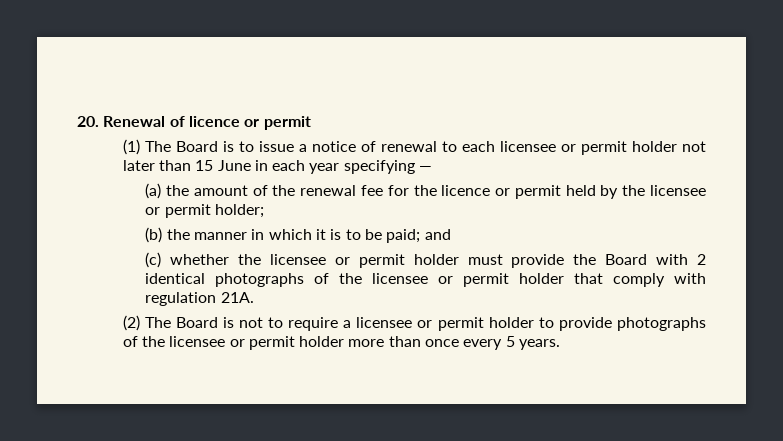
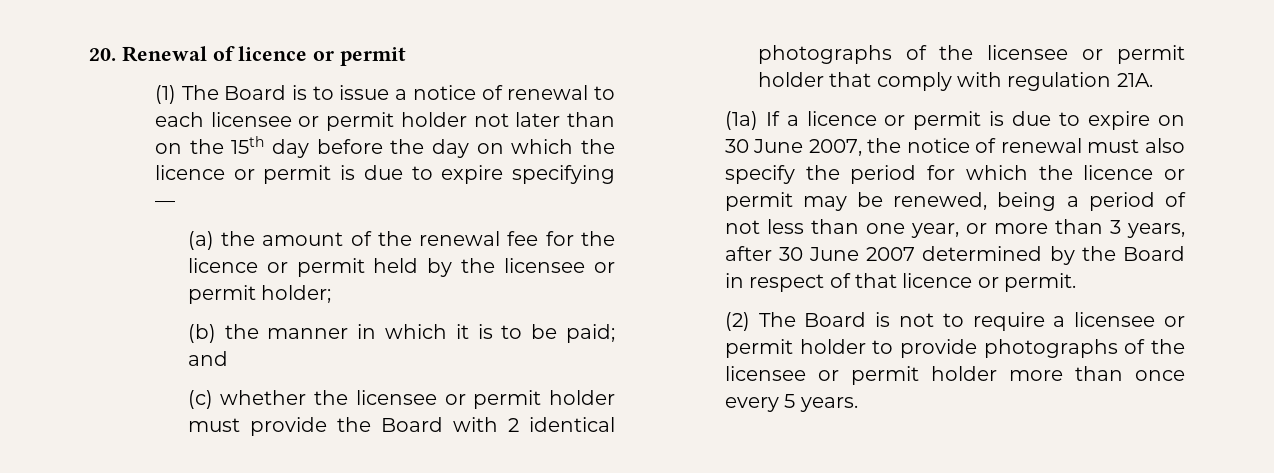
- (1) The Board is to issue a notice of renewal to each licensee or permit holder not later than 15 June in each year specifying —
+ (1) The Board is to issue a notice of renewal to each licensee or permit holder not later than on the 15th day before the day on which the licence or permit is due to expire specifying —
+ (1a) If a licence or permit is due to expire on 30 June 2007, the notice of renewal must also specify the period for which the licence or permit may be renewed, being a period of not less than one year, or more than 3 years, after 30 June 2007 determined by the Board in respect of that licence or permit.

